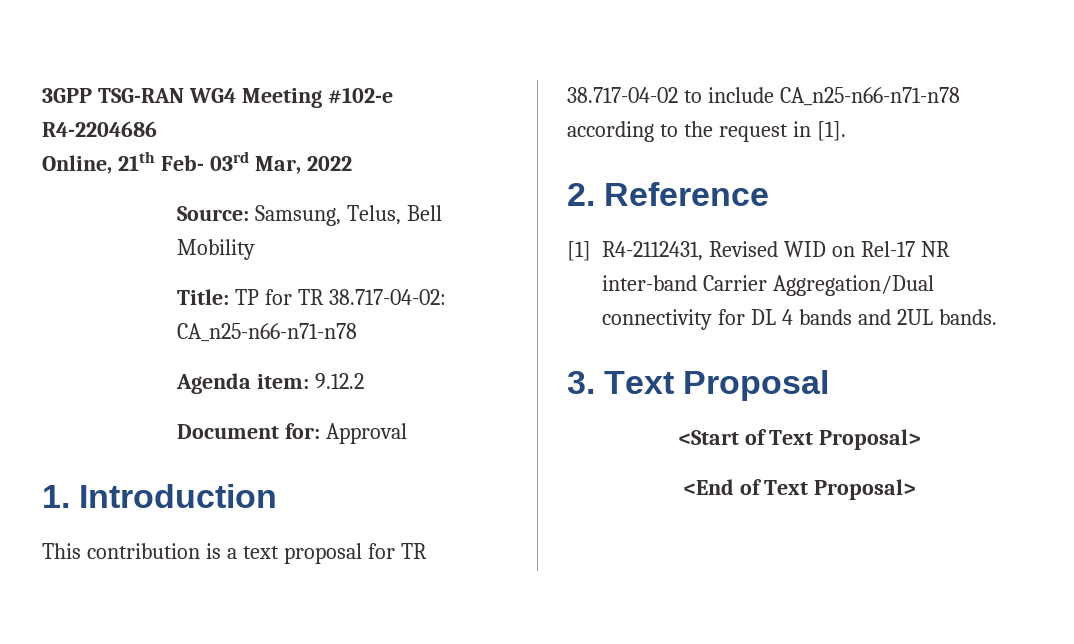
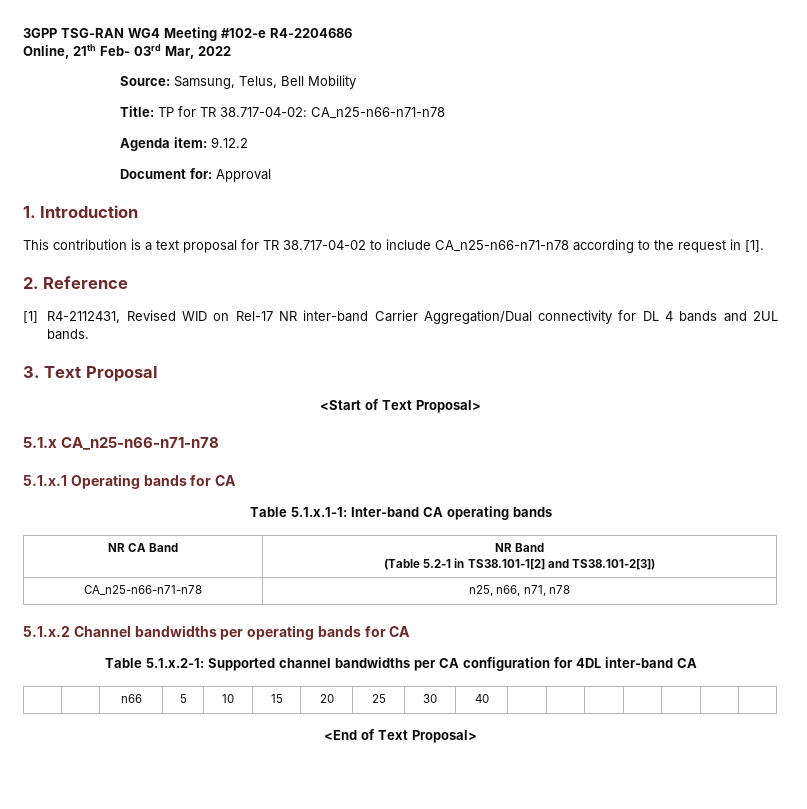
+ 5.1.x CA_n25-n66-n71-n78
+ 5.1.x.1 Operating bands for CA
+ Table 5.1.x.1-1: Inter-band CA operating bands
+ NR CA Band | NR Band
+ (Table 5.2-1 in TS38.101-1[2] and TS38.101-2[3])
+ CA_n25-n66-n71-n78 | n25, n66, n71, n78
+ 5.1.x.2 Channel bandwidths per operating bands for CA
+ Table 5.1.x.2-1: Supported channel bandwidths per CA configuration for 4DL inter-band CA
+ | | n66 | 5 | 10 | 15 | 20 | 25 | 30 | 40 | | | | | | |

